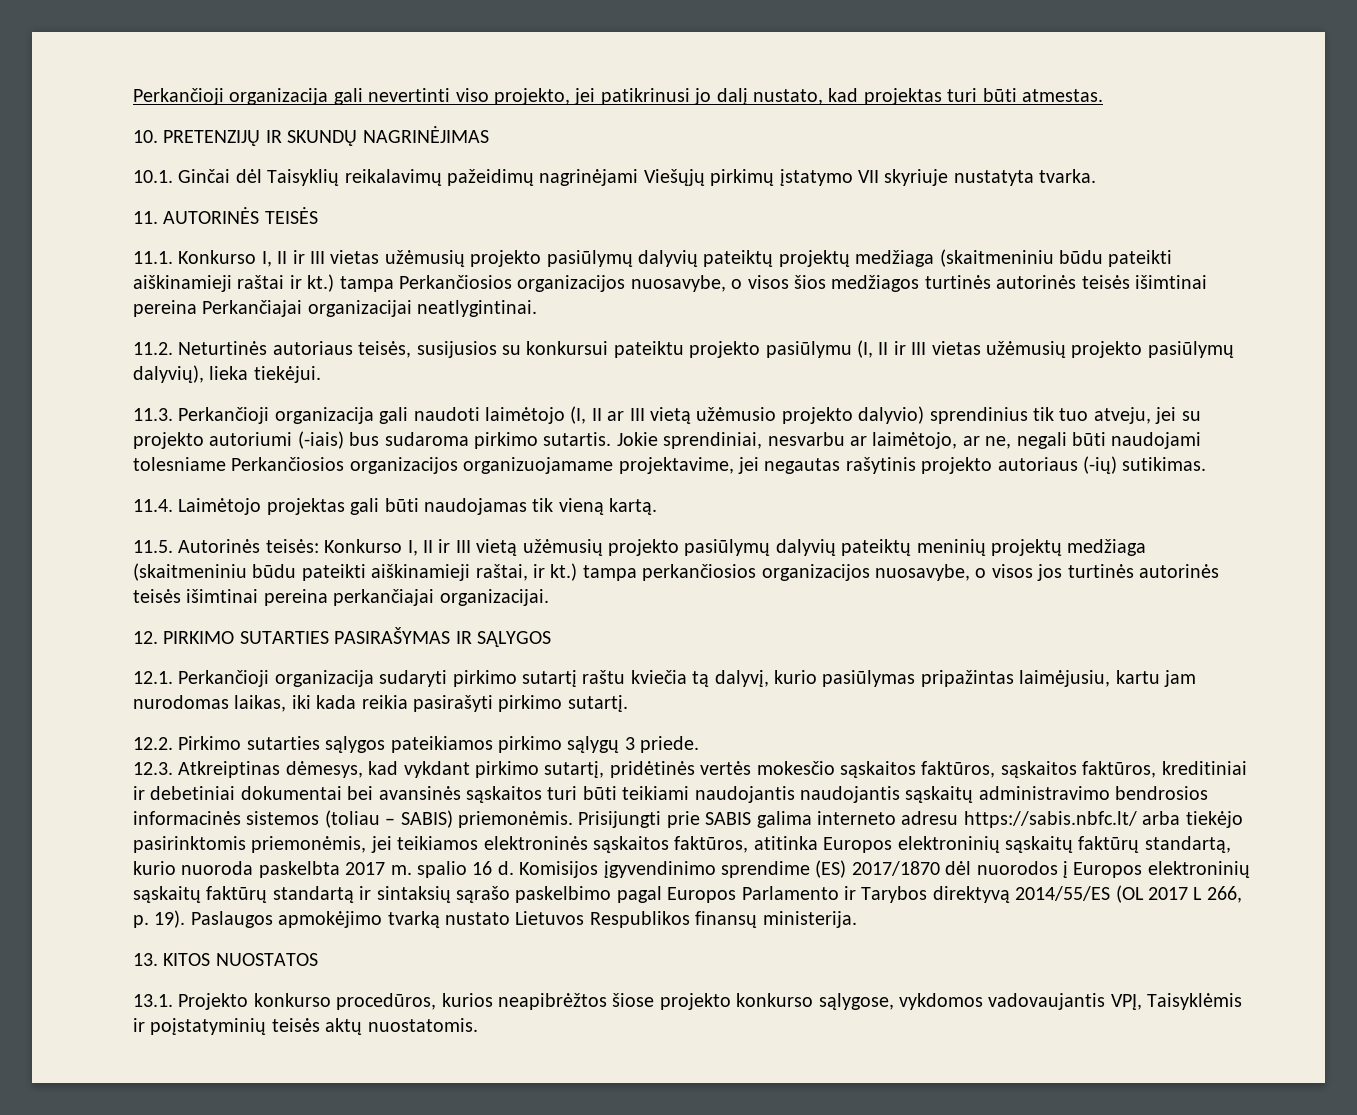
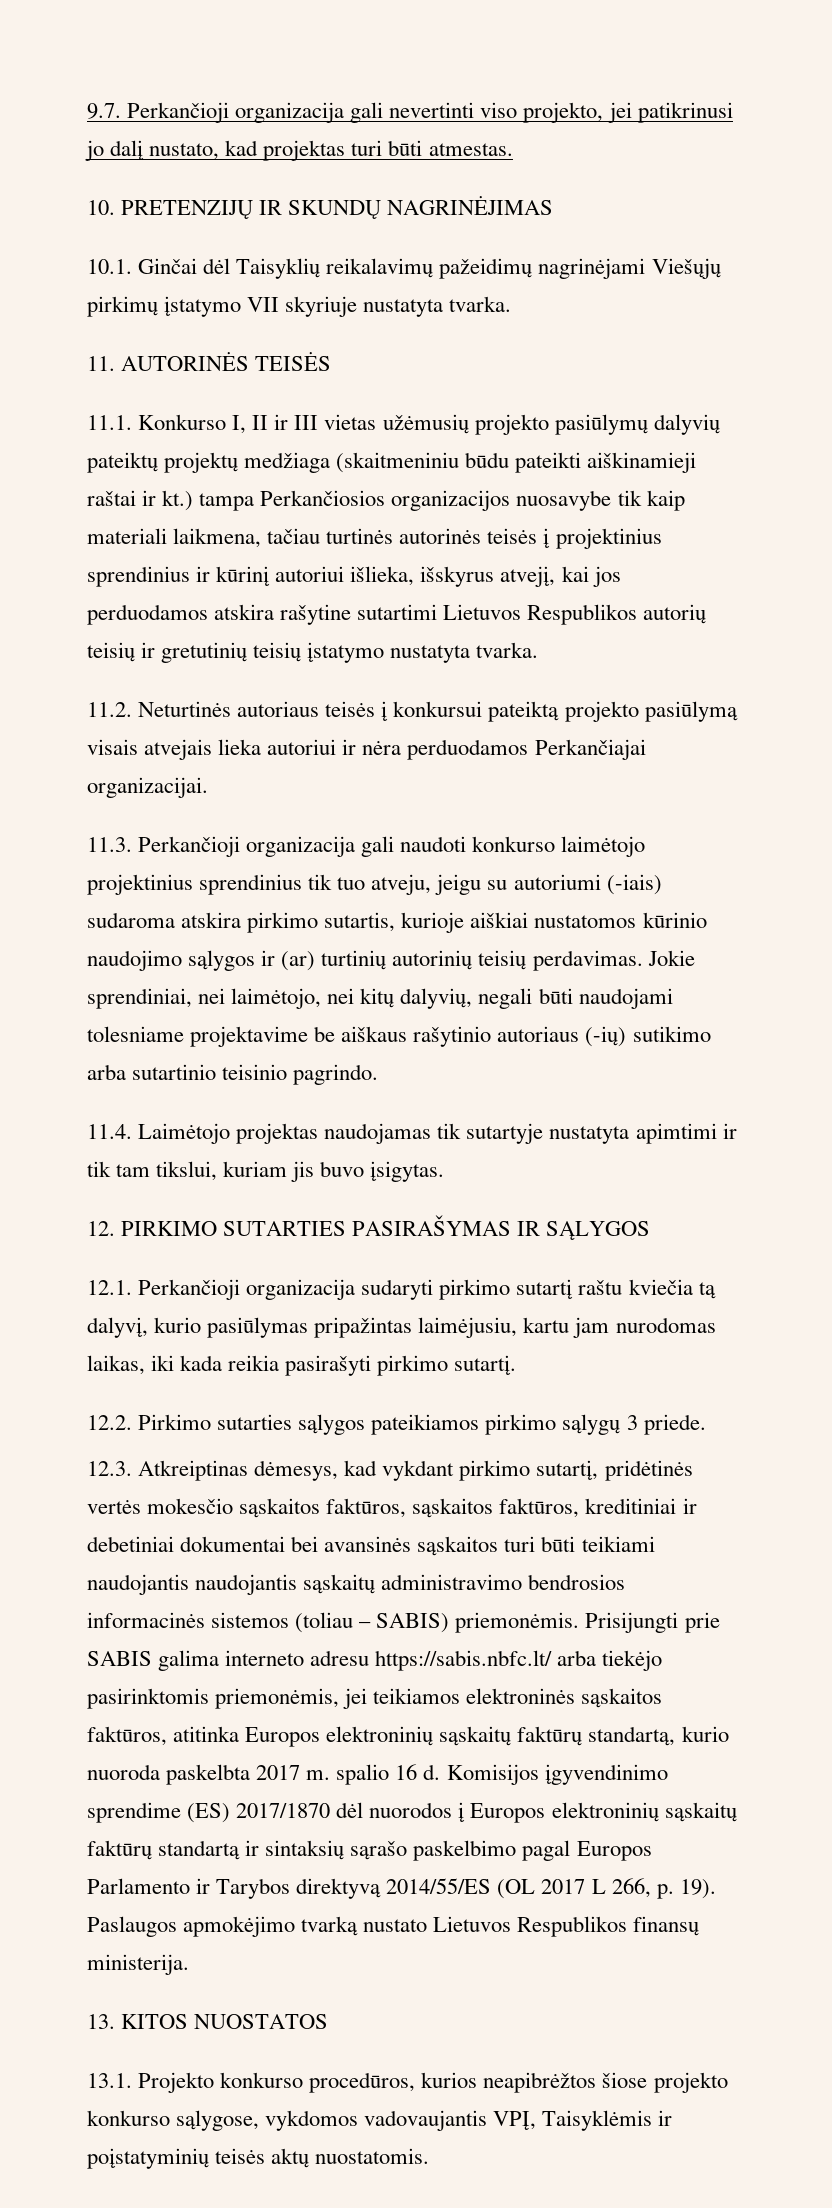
- Perkančioji organizacija gali nevertinti viso projekto, jei patikrinusi jo dalį nustato, kad projektas turi būti atmestas.
+ 9.7. Perkančioji organizacija gali nevertinti viso projekto, jei patikrinusi jo dalį nustato, kad projektas turi būti atmestas.
- 11.1. Konkurso I, II ir III vietas užėmusių projekto pasiūlymų dalyvių pateiktų projektų medžiaga (skaitmeniniu būdu pateikti aiškinamieji raštai ir kt.) tampa Perkančiosios organizacijos nuosavybe, o visos šios medžiagos turtinės autorinės teisės išimtinai pereina Perkančiajai organizacijai neatlygintinai.
- 11.2. Neturtinės autoriaus teisės, susijusios su konkursui pateiktu projekto pasiūlymu (I, II ir III vietas užėmusių projekto pasiūlymų dalyvių), lieka tiekėjui.
+ 11.1. Konkurso I, II ir III vietas užėmusių projekto pasiūlymų dalyvių pateiktų projektų medžiaga (skaitmeniniu būdu pateikti aiškinamieji raštai ir kt.) tampa Perkančiosios organizacijos nuosavybe tik kaip materiali laikmena, tačiau turtinės autorinės teisės į projektinius sprendinius ir kūrinį autoriui išlieka, išskyrus atvejį, kai jos perduodamos atskira rašytine sutartimi Lietuvos Respublikos autorių teisių ir gretutinių teisių įstatymo nustatyta tvarka.
+ 11.2. Neturtinės autoriaus teisės į konkursui pateiktą projekto pasiūlymą visais atvejais lieka autoriui ir nėra perduodamos Perkančiajai organizacijai.
- 11.3. Perkančioji organizacija gali naudoti laimėtojo (I, II ar III vietą užėmusio projekto dalyvio) sprendinius tik tuo atveju, jei su projekto autoriumi (-iais) bus sudaroma pirkimo sutartis. Jokie sprendiniai, nesvarbu ar laimėtojo, ar ne, negali būti naudojami tolesniame Perkančiosios organizacijos organizuojamame projektavime, jei negautas rašytinis projekto autoriaus (-ių) sutikimas.
- 11.4. Laimėtojo projektas gali būti naudojamas tik vieną kartą.
- 11.5. Autorinės teisės: Konkurso I, II ir III vietą užėmusių projekto pasiūlymų dalyvių pateiktų meninių projektų medžiaga (skaitmeniniu būdu pateikti aiškinamieji raštai, ir kt.) tampa perkančiosios organizacijos nuosavybe, o visos jos turtinės autorinės teisės išimtinai pereina perkančiajai organizacijai.
+ 11.3. Perkančioji organizacija gali naudoti konkurso laimėtojo projektinius sprendinius tik tuo atveju, jeigu su autoriumi (-iais) sudaroma atskira pirkimo sutartis, kurioje aiškiai nustatomos kūrinio naudojimo sąlygos ir (ar) turtinių autorinių teisių perdavimas. Jokie sprendiniai, nei laimėtojo, nei kitų dalyvių, negali būti naudojami tolesniame projektavime be aiškaus rašytinio autoriaus (-ių) sutikimo arba sutartinio teisinio pagrindo.
+ 11.4. Laimėtojo projektas naudojamas tik sutartyje nustatyta apimtimi ir tik tam tikslui, kuriam jis buvo įsigytas.

